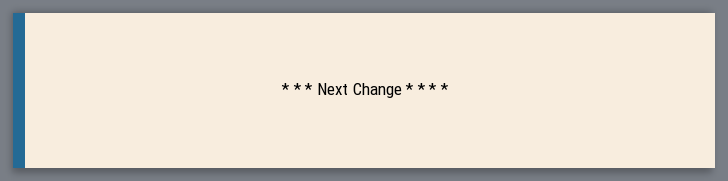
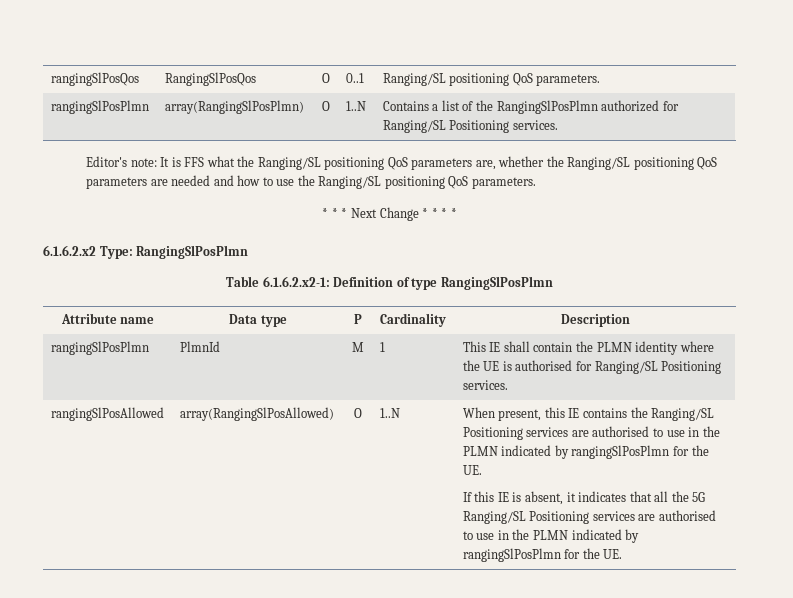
+ rangingSlPosQos | RangingSlPosQos | O | 0..1 | Ranging/SL positioning QoS parameters.
+ rangingSlPosPlmn | array(RangingSlPosPlmn) | O | 1..N | Contains a list of the RangingSlPosPlmn authorized for Ranging/SL Positioning services.
+ Editor's note: It is FFS what the Ranging/SL positioning QoS parameters are, whether the Ranging/SL positioning QoS parameters are needed and how to use the Ranging/SL positioning QoS parameters.
+ 6.1.6.2.x2 Type: RangingSlPosPlmn
+ Table 6.1.6.2.x2-1: Definition of type RangingSlPosPlmn
+ Attribute name | Data type | P | Cardinality | Description
+ rangingSlPosPlmn | PlmnId | M | 1 | This IE shall contain the PLMN identity where the UE is authorised for Ranging/SL Positioning services.
+ rangingSlPosAllowed | array(RangingSlPosAllowed) | O | 1..N | When present, this IE contains the Ranging/SL Positioning services are authorised to use in the PLMN indicated by rangingSlPosPlmn for the UE.
+ If this IE is absent, it indicates that all the 5G Ranging/SL Positioning services are authorised to use in the PLMN indicated by rangingSlPosPlmn for the UE.

